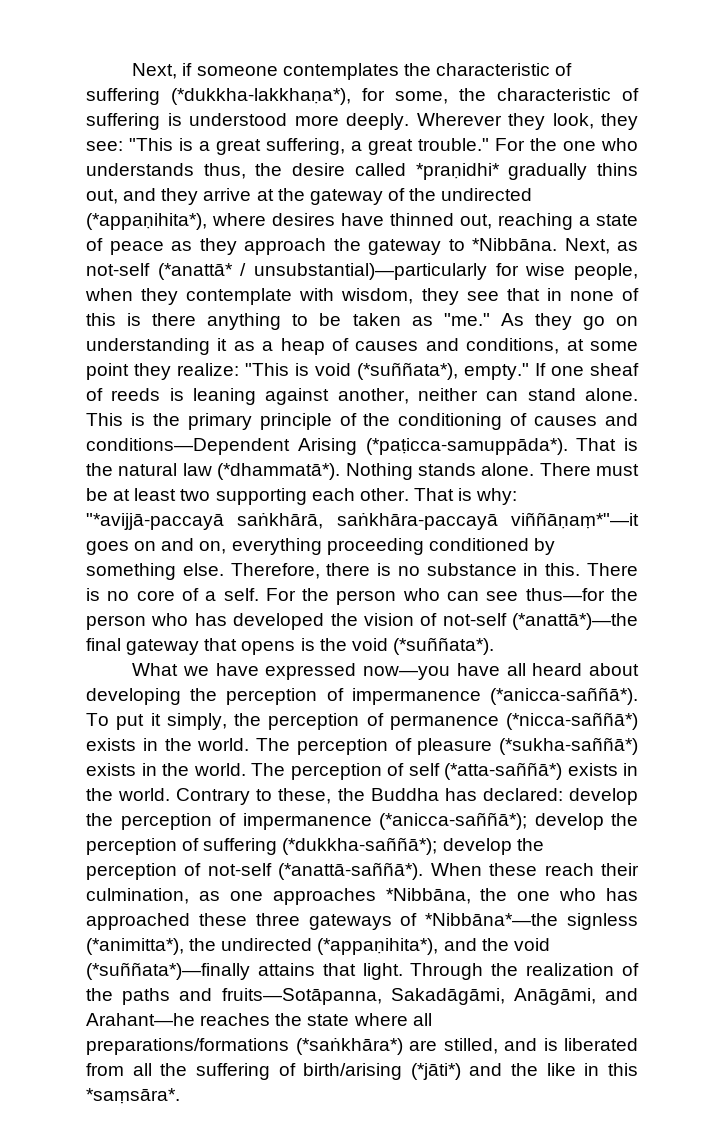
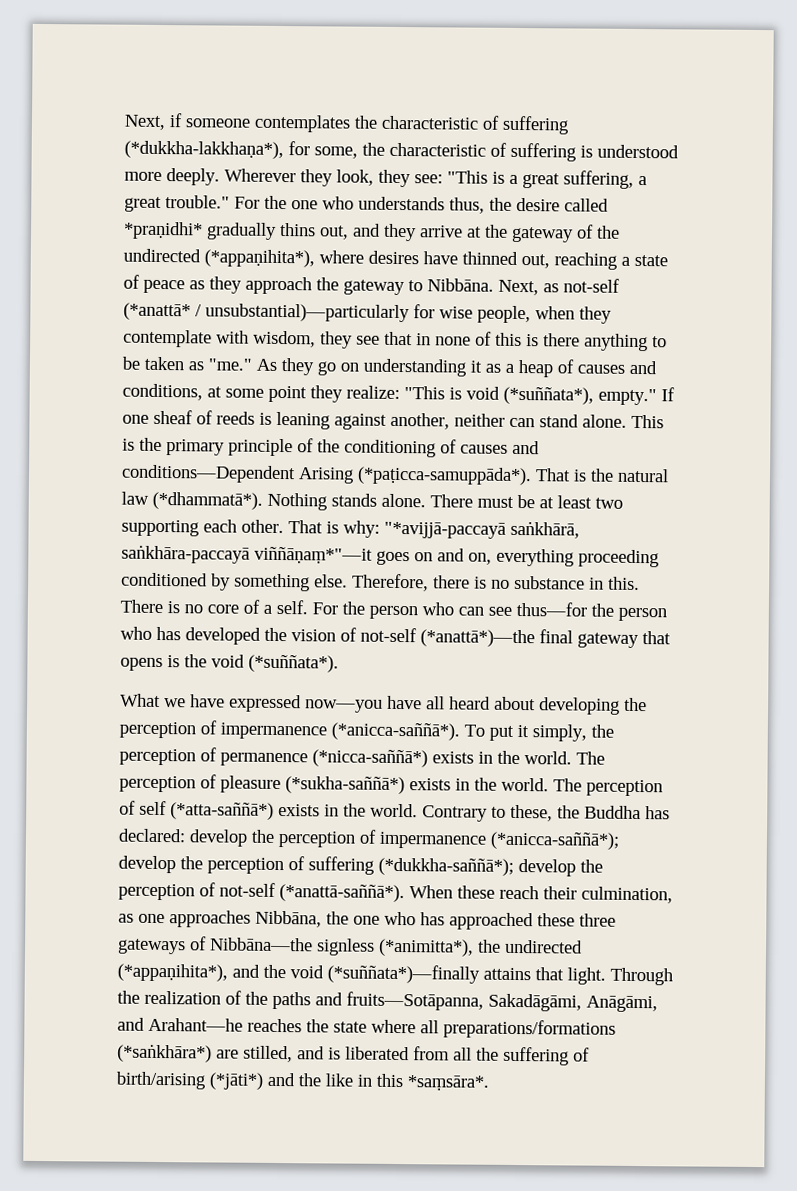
- For the one who understands thus, the desire called *praṇidhi* gradually thins out, and they arrive at the gateway of the undirected (*appaṇihita*), where desires have thinned out, reaching a state of peace as they approach the gateway to *Nibbāna.
+ For the one who understands thus, the desire called *praṇidhi* gradually thins out, and they arrive at the gateway of the undirected (*appaṇihita*), where desires have thinned out, reaching a state of peace as they approach the gateway to Nibbāna.
- When these reach their culmination, as one approaches *Nibbāna, the one who has approached these three gateways of *Nibbāna*—the signless (*animitta*), the undirected (*appaṇihita*), and the void (*suññata*)—finally attains that light.
+ When these reach their culmination, as one approaches Nibbāna, the one who has approached these three gateways of Nibbāna—the signless (*animitta*), the undirected (*appaṇihita*), and the void (*suññata*)—finally attains that light.

